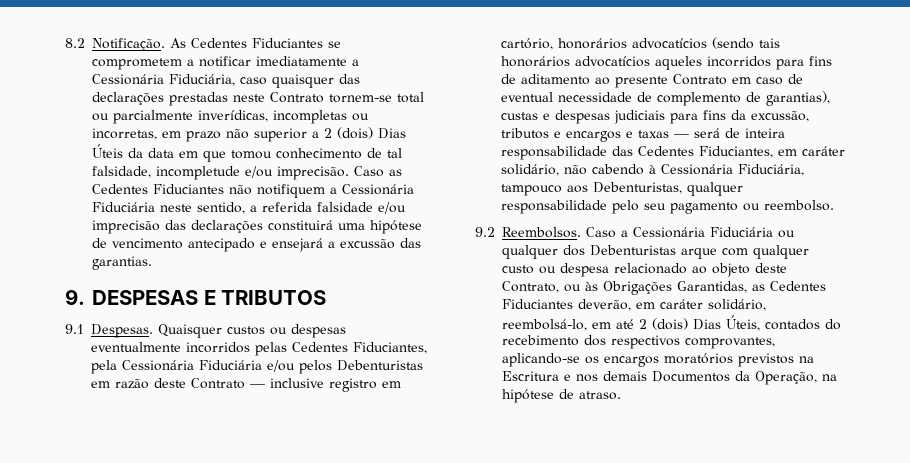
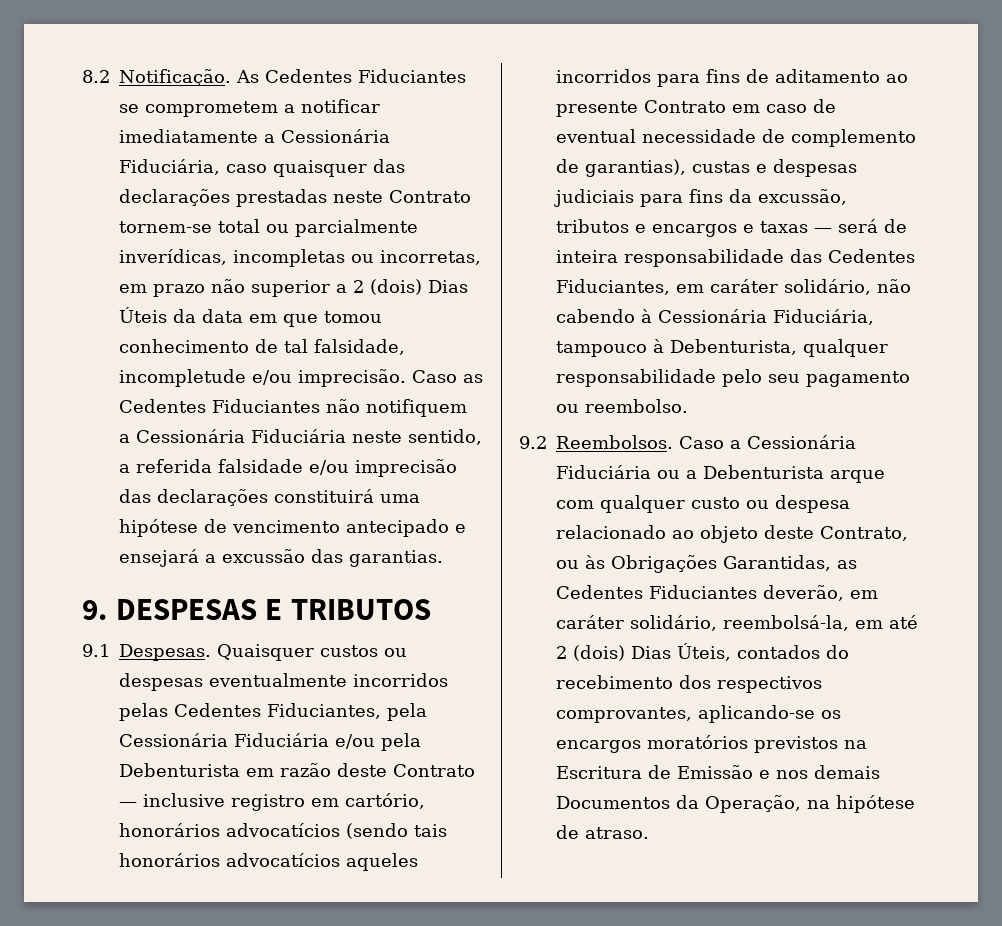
- Quaisquer custos ou despesas eventualmente incorridos pelas Cedentes Fiduciantes, pela Cessionária Fiduciária e/ou pelos Debenturistas em razão deste Contrato — inclusive registro em cartório, honorários advocatícios (sendo tais honorários advocatícios aqueles incorridos para fins de aditamento ao presente Contrato em caso de eventual necessidade de complemento de garantias), custas e despesas judiciais para fins da excussão, tributos e encargos e taxas — será de inteira responsabilidade das Cedentes Fiduciantes, em caráter solidário, não cabendo à Cessionária Fiduciária, tampouco aos Debenturistas, qualquer responsabilidade pelo seu pagamento ou reembolso.
+ Quaisquer custos ou despesas eventualmente incorridos pelas Cedentes Fiduciantes, pela Cessionária Fiduciária e/ou pela Debenturista em razão deste Contrato — inclusive registro em cartório, honorários advocatícios (sendo tais honorários advocatícios aqueles incorridos para fins de aditamento ao presente Contrato em caso de eventual necessidade de complemento de garantias), custas e despesas judiciais para fins da excussão, tributos e encargos e taxas — será de inteira responsabilidade das Cedentes Fiduciantes, em caráter solidário, não cabendo à Cessionária Fiduciária, tampouco à Debenturista, qualquer responsabilidade pelo seu pagamento ou reembolso.
- Caso a Cessionária Fiduciária ou qualquer dos Debenturistas arque com qualquer custo ou despesa relacionado ao objeto deste Contrato, ou às Obrigações Garantidas, as Cedentes Fiduciantes deverão, em caráter solidário, reembolsá-lo, em até 2 (dois) Dias Úteis, contados do recebimento dos respectivos comprovantes, aplicando-se os encargos moratórios previstos na Escritura e nos demais Documentos da Operação, na hipótese de atraso.
+ Caso a Cessionária Fiduciária ou a Debenturista arque com qualquer custo ou despesa relacionado ao objeto deste Contrato, ou às Obrigações Garantidas, as Cedentes Fiduciantes deverão, em caráter solidário, reembolsá-la, em até 2 (dois) Dias Úteis, contados do recebimento dos respectivos comprovantes, aplicando-se os encargos moratórios previstos na Escritura de Emissão e nos demais Documentos da Operação, na hipótese de atraso.

